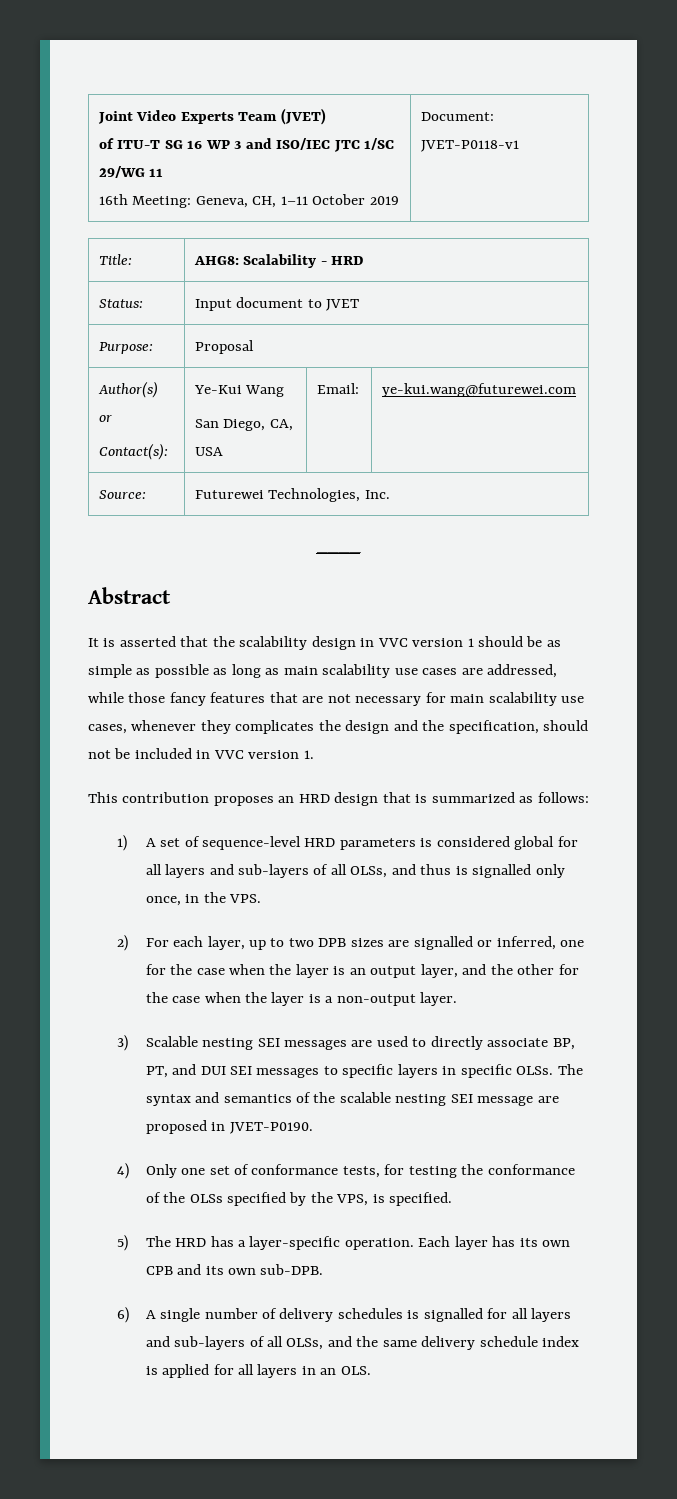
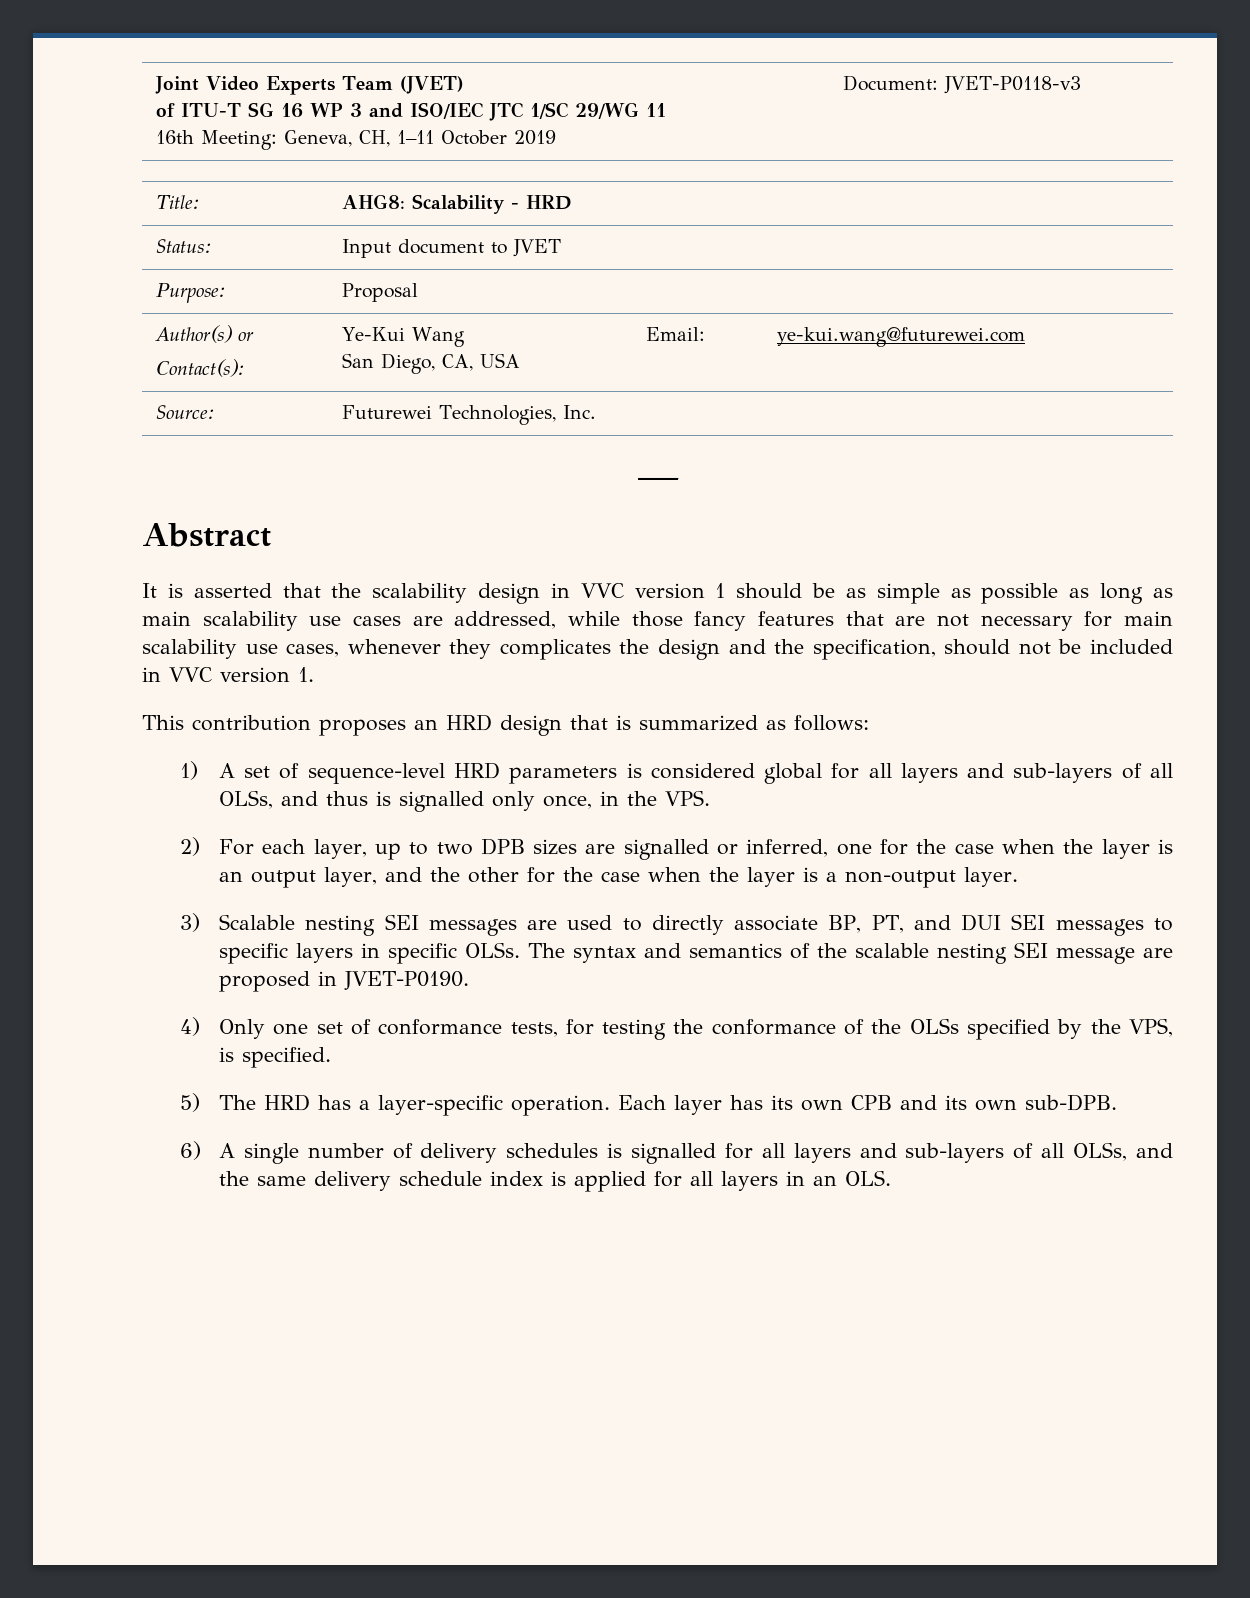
  Joint Video Experts Team (JVET)
  of ITU-T SG 16 WP 3 and ISO/IEC JTC 1/SC 29/WG 11
- 16th Meeting: Geneva, CH, 1–11 October 2019 | Document: JVET-P0118-v1
+ 16th Meeting: Geneva, CH, 1–11 October 2019 | Document: JVET-P0118-v3

